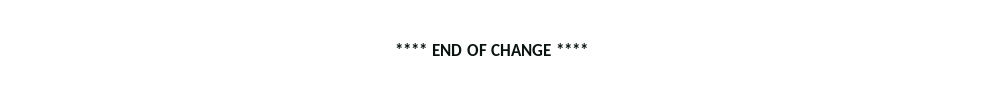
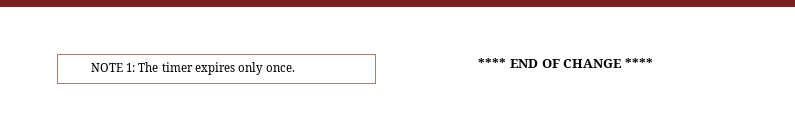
+ NOTE 1: The timer expires only once.

